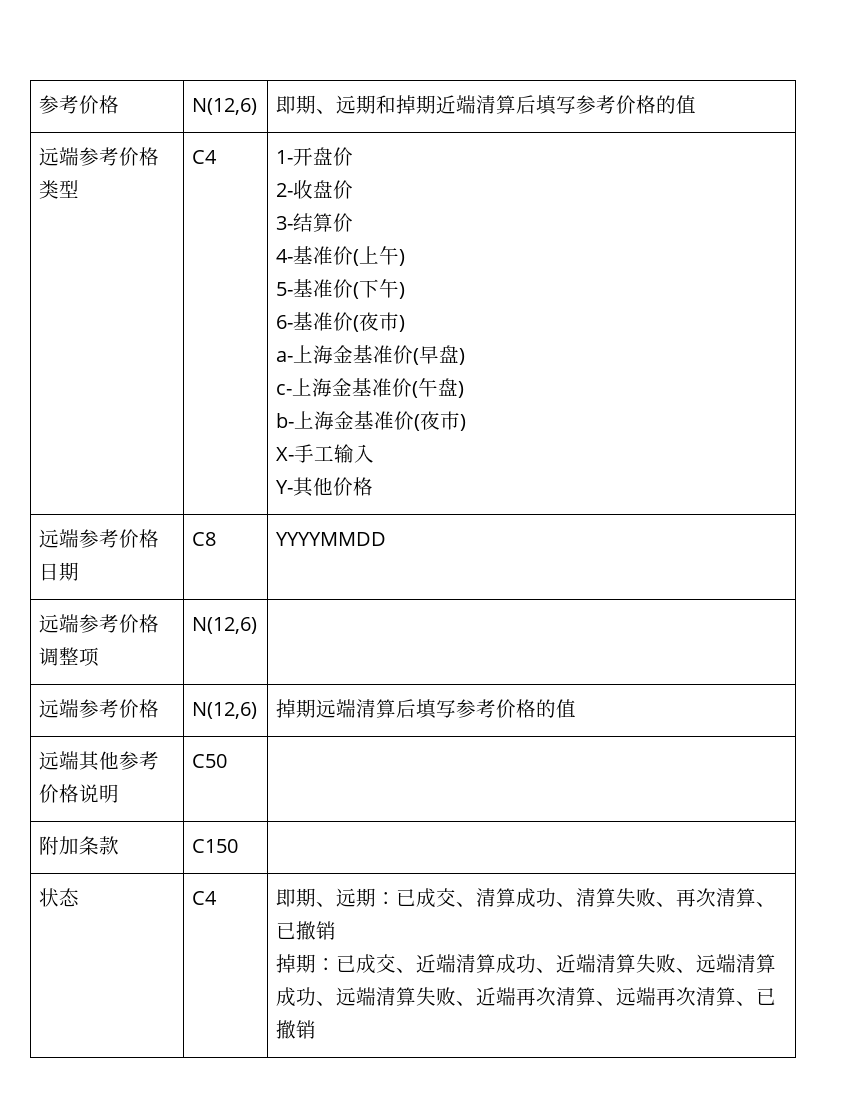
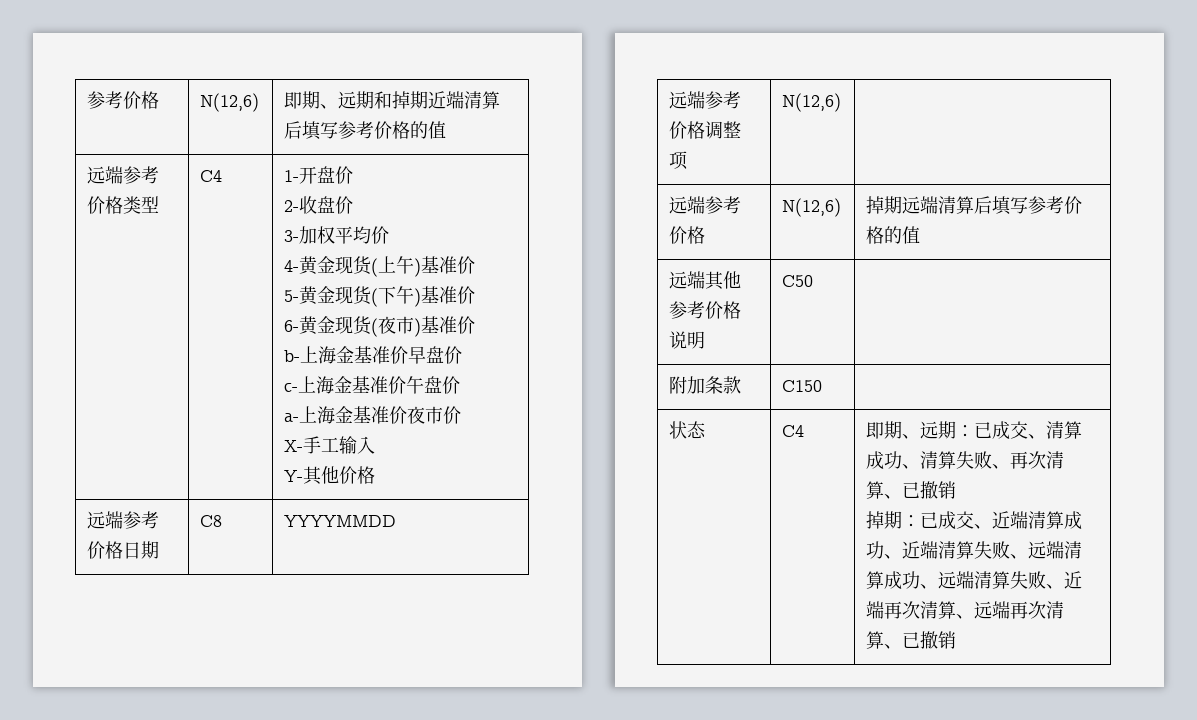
- 3-结算价
+ 3-加权平均价
- 4-基准价(上午)
- 5-基准价(下午)
- 6-基准价(夜市)
- a-上海金基准价(早盘)
- c-上海金基准价(午盘)
- b-上海金基准价(夜市)
+ 4-黄金现货(上午)基准价
+ 5-黄金现货(下午)基准价
+ 6-黄金现货(夜市)基准价
+ b-上海金基准价早盘价
+ c-上海金基准价午盘价
+ a-上海金基准价夜市价

